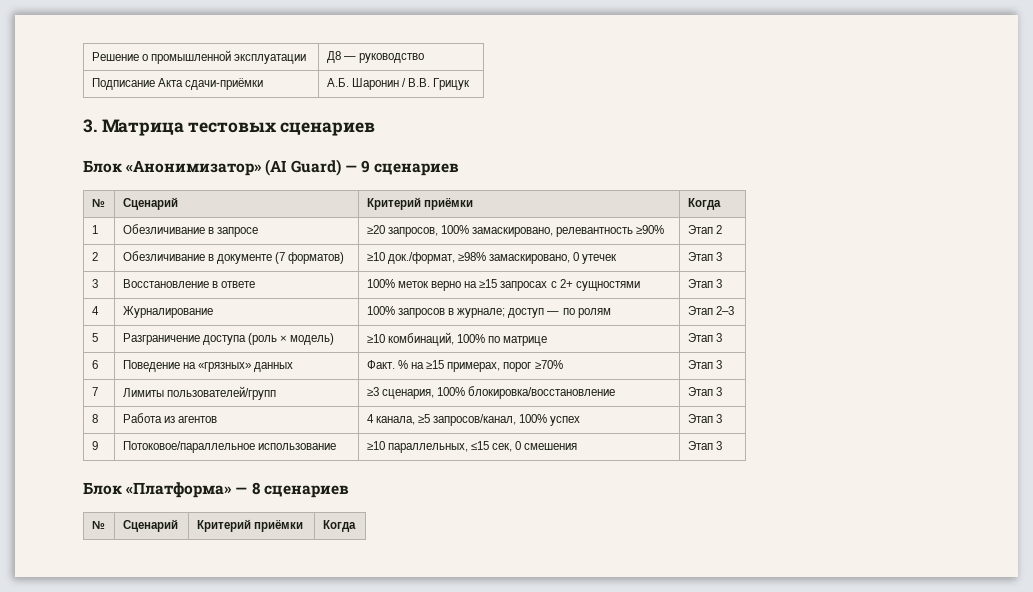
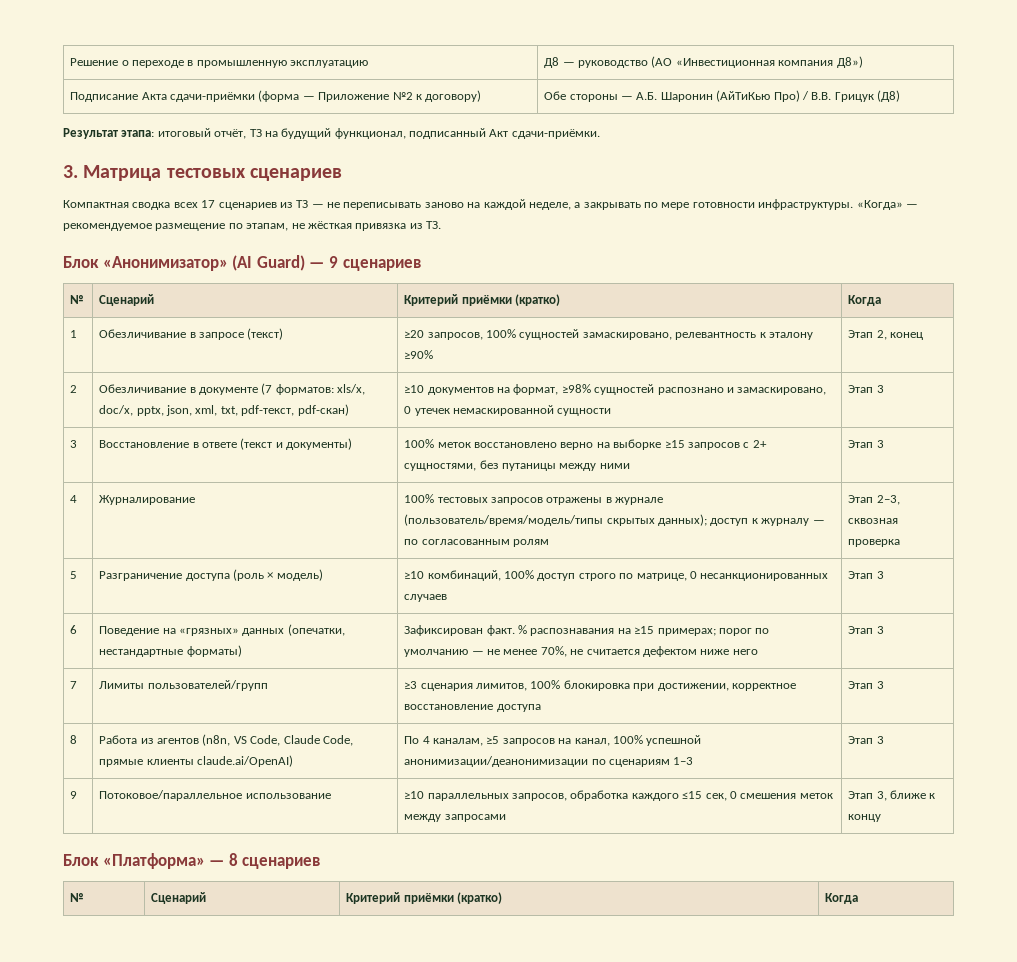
- Решение о промышленной эксплуатации | Д8 — руководство
+ Решение о переходе в промышленную эксплуатацию | Д8 — руководство (АО «Инвестиционная компания Д8»)
- Подписание Акта сдачи-приёмки | А.Б. Шаронин / В.В. Грицук
+ Подписание Акта сдачи-приёмки (форма — Приложение №2 к договору) | Обе стороны — А.Б. Шаронин (АйТиКью Про) / В.В. Грицук (Д8)
+ Результат этапа: итоговый отчёт, ТЗ на будущий функционал, подписанный Акт сдачи-приёмки.
  3. Матрица тестовых сценариев
+ Компактная сводка всех 17 сценариев из ТЗ — не переписывать заново на каждой неделе, а закрывать по мере готовности инфраструктуры. «Когда» — рекомендуемое размещение по этапам, не жёсткая привязка из ТЗ.
  Блок «Анонимизатор» (AI Guard) — 9 сценариев
- № | Сценарий | Критерий приёмки | Когда
+ № | Сценарий | Критерий приёмки (кратко) | Когда
- 1 | Обезличивание в запросе | ≥20 запросов, 100% замаскировано, релевантность ≥90% | Этап 2
+ 1 | Обезличивание в запросе (текст) | ≥20 запросов, 100% сущностей замаскировано, релевантность к эталону ≥90% | Этап 2, конец
- 2 | Обезличивание в документе (7 форматов) | ≥10 док./формат, ≥98% замаскировано, 0 утечек | Этап 3
+ 2 | Обезличивание в документе (7 форматов: xls/x, doc/x, pptx, json, xml, txt, pdf-текст, pdf-скан) | ≥10 документов на формат, ≥98% сущностей распознано и замаскировано, 0 утечек немаскированной сущности | Этап 3
- 3 | Восстановление в ответе | 100% меток верно на ≥15 запросах с 2+ сущностями | Этап 3
+ 3 | Восстановление в ответе (текст и документы) | 100% меток восстановлено верно на выборке ≥15 запросов с 2+ сущностями, без путаницы между ними | Этап 3
- 4 | Журналирование | 100% запросов в журнале; доступ — по ролям | Этап 2–3
+ 4 | Журналирование | 100% тестовых запросов отражены в журнале (пользователь/время/модель/типы скрытых данных); доступ к журналу — по согласованным ролям | Этап 2–3, сквозная проверка
- 5 | Разграничение доступа (роль × модель) | ≥10 комбинаций, 100% по матрице | Этап 3
+ 5 | Разграничение доступа (роль × модель) | ≥10 комбинаций, 100% доступ строго по матрице, 0 несанкционированных случаев | Этап 3
- 6 | Поведение на «грязных» данных | Факт. % на ≥15 примерах, порог ≥70% | Этап 3
+ 6 | Поведение на «грязных» данных (опечатки, нестандартные форматы) | Зафиксирован факт. % распознавания на ≥15 примерах; порог по умолчанию — не менее 70%, не считается дефектом ниже него | Этап 3
- 7 | Лимиты пользователей/групп | ≥3 сценария, 100% блокировка/восстановление | Этап 3
+ 7 | Лимиты пользователей/групп | ≥3 сценария лимитов, 100% блокировка при достижении, корректное восстановление доступа | Этап 3
- 8 | Работа из агентов | 4 канала, ≥5 запросов/канал, 100% успех | Этап 3
+ 8 | Работа из агентов (n8n, VS Code, Claude Code, прямые клиенты claude.ai/OpenAI) | По 4 каналам, ≥5 запросов на канал, 100% успешной анонимизации/деанонимизации по сценариям 1–3 | Этап 3
- 9 | Потоковое/параллельное использование | ≥10 параллельных, ≤15 сек, 0 смешения | Этап 3
+ 9 | Потоковое/параллельное использование | ≥10 параллельных запросов, обработка каждого ≤15 сек, 0 смешения меток между запросами | Этап 3, ближе к концу
  Блок «Платформа» — 8 сценариев
- № | Сценарий | Критерий приёмки | Когда
+ № | Сценарий | Критерий приёмки (кратко) | Когда

